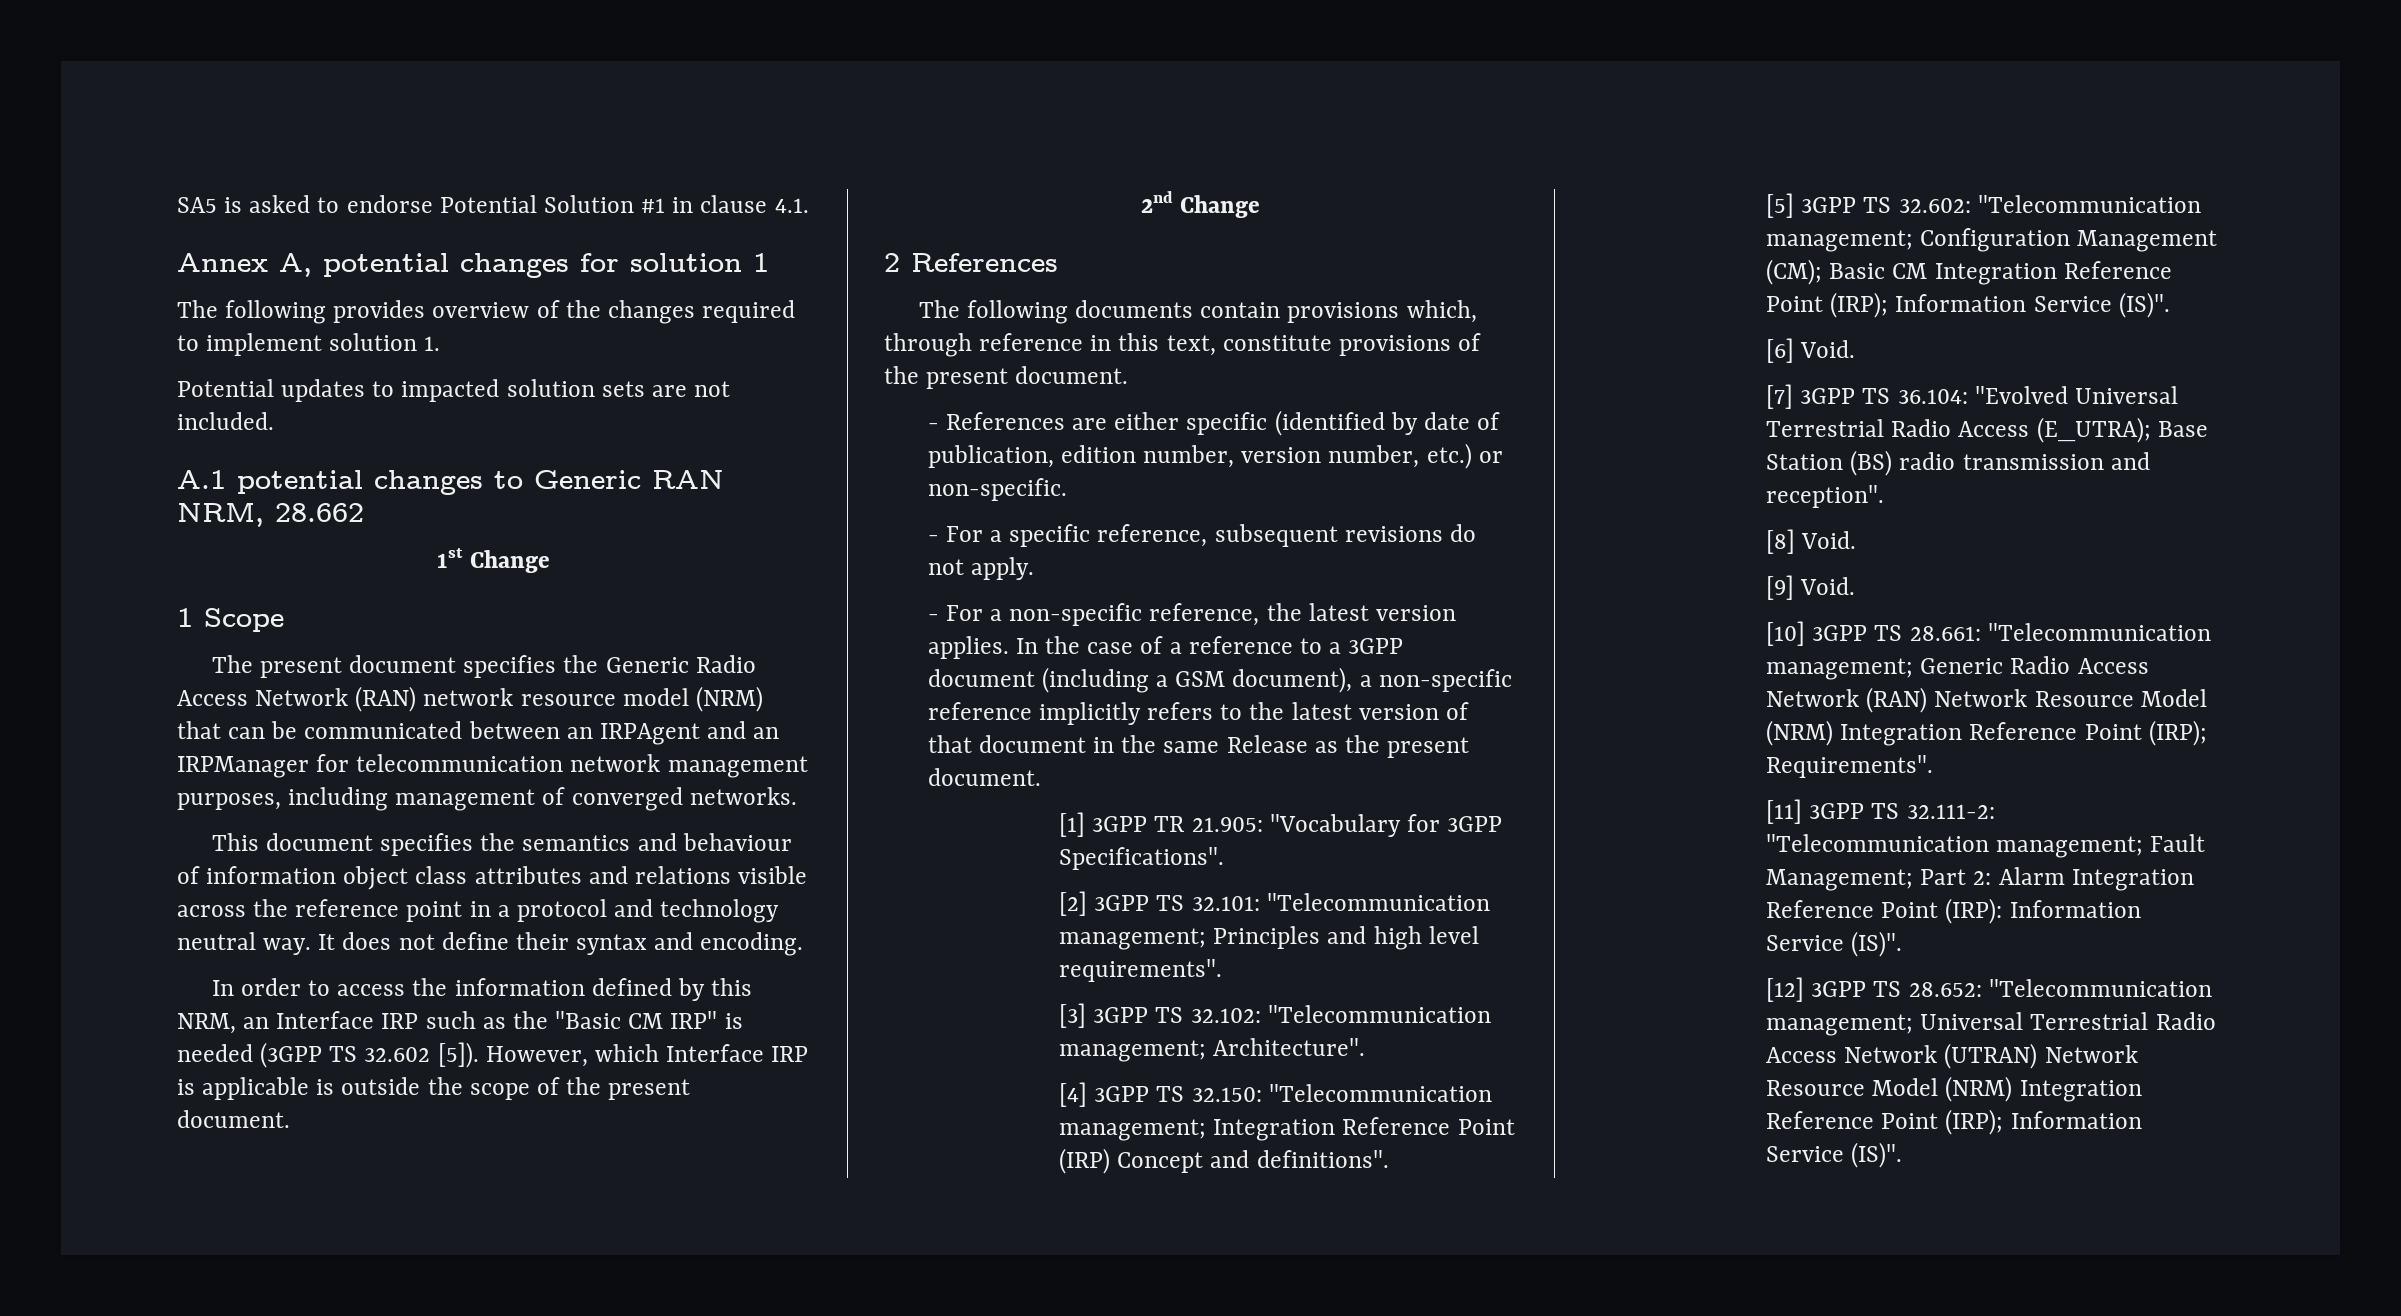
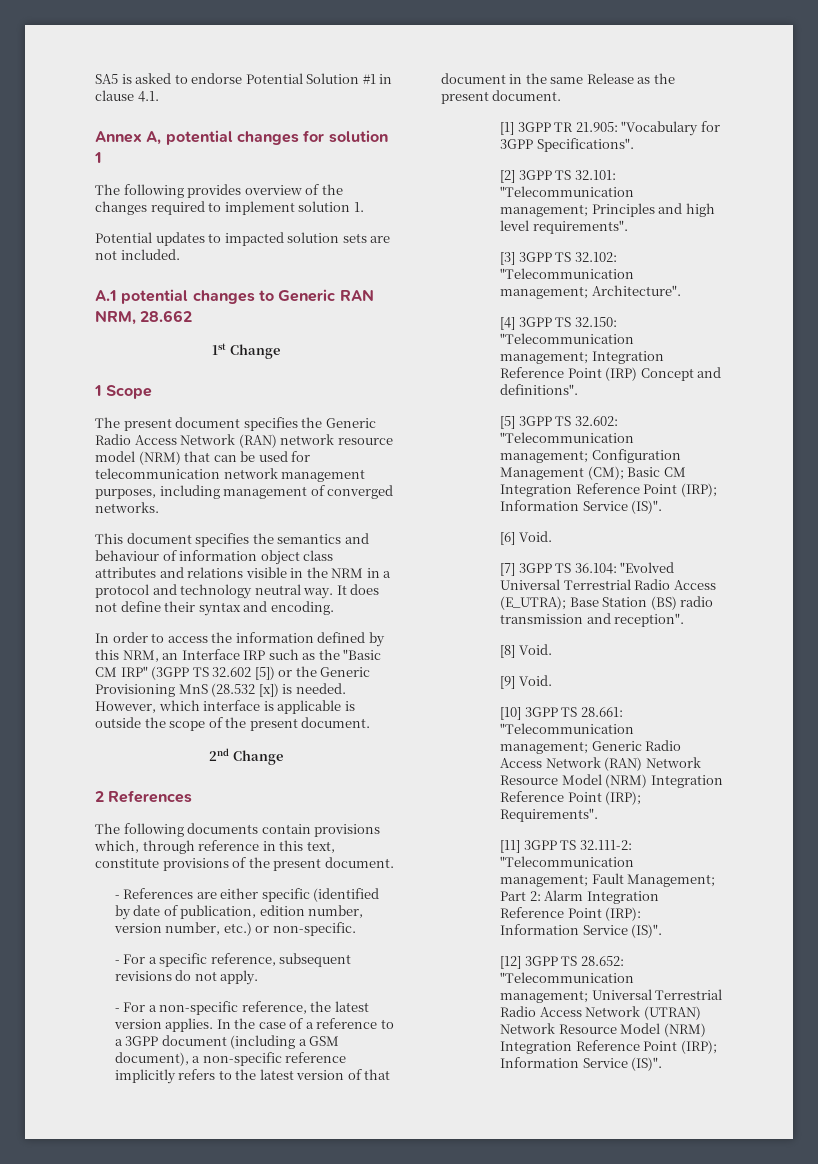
- The present document specifies the Generic Radio Access Network (RAN) network resource model (NRM) that can be communicated between an IRPAgent and an IRPManager for telecommunication network management purposes, including management of converged networks.
+ The present document specifies the Generic Radio Access Network (RAN) network resource model (NRM) that can be used for telecommunication network management purposes, including management of converged networks.
- This document specifies the semantics and behaviour of information object class attributes and relations visible across the reference point in a protocol and technology neutral way.
+ This document specifies the semantics and behaviour of information object class attributes and relations visible in the NRM in a protocol and technology neutral way.
- In order to access the information defined by this NRM, an Interface IRP such as the "Basic CM IRP" is needed (3GPP TS 32.602 [5]). However, which Interface IRP is applicable is outside the scope of the present document.
+ In order to access the information defined by this NRM, an Interface IRP such as the "Basic CM IRP" (3GPP TS 32.602 [5]) or the Generic Provisioning MnS (28.532 [x]) is needed. However, which interface is applicable is outside the scope of the present document.

